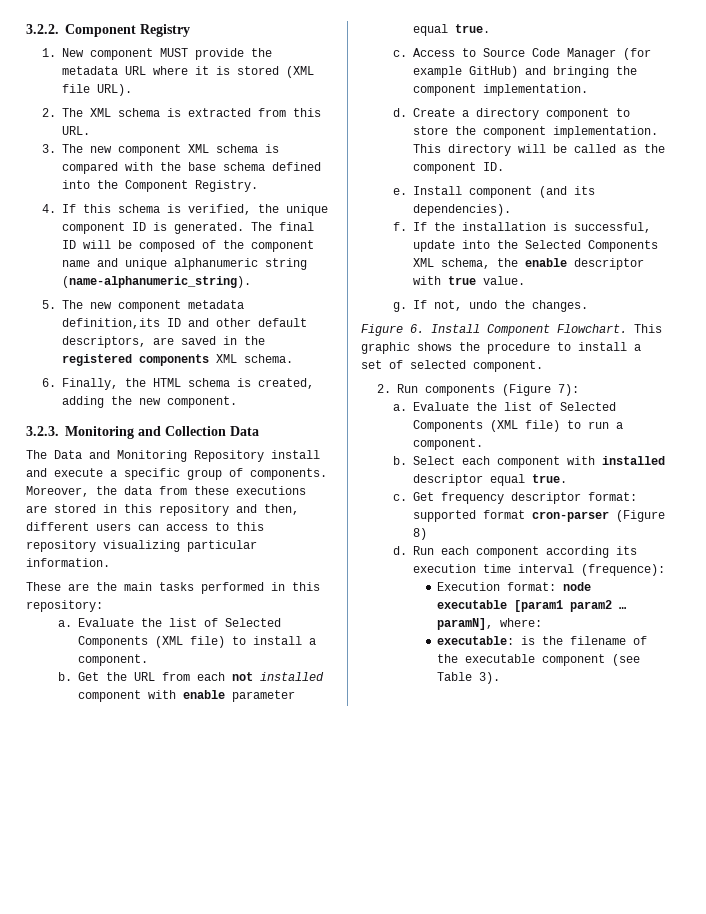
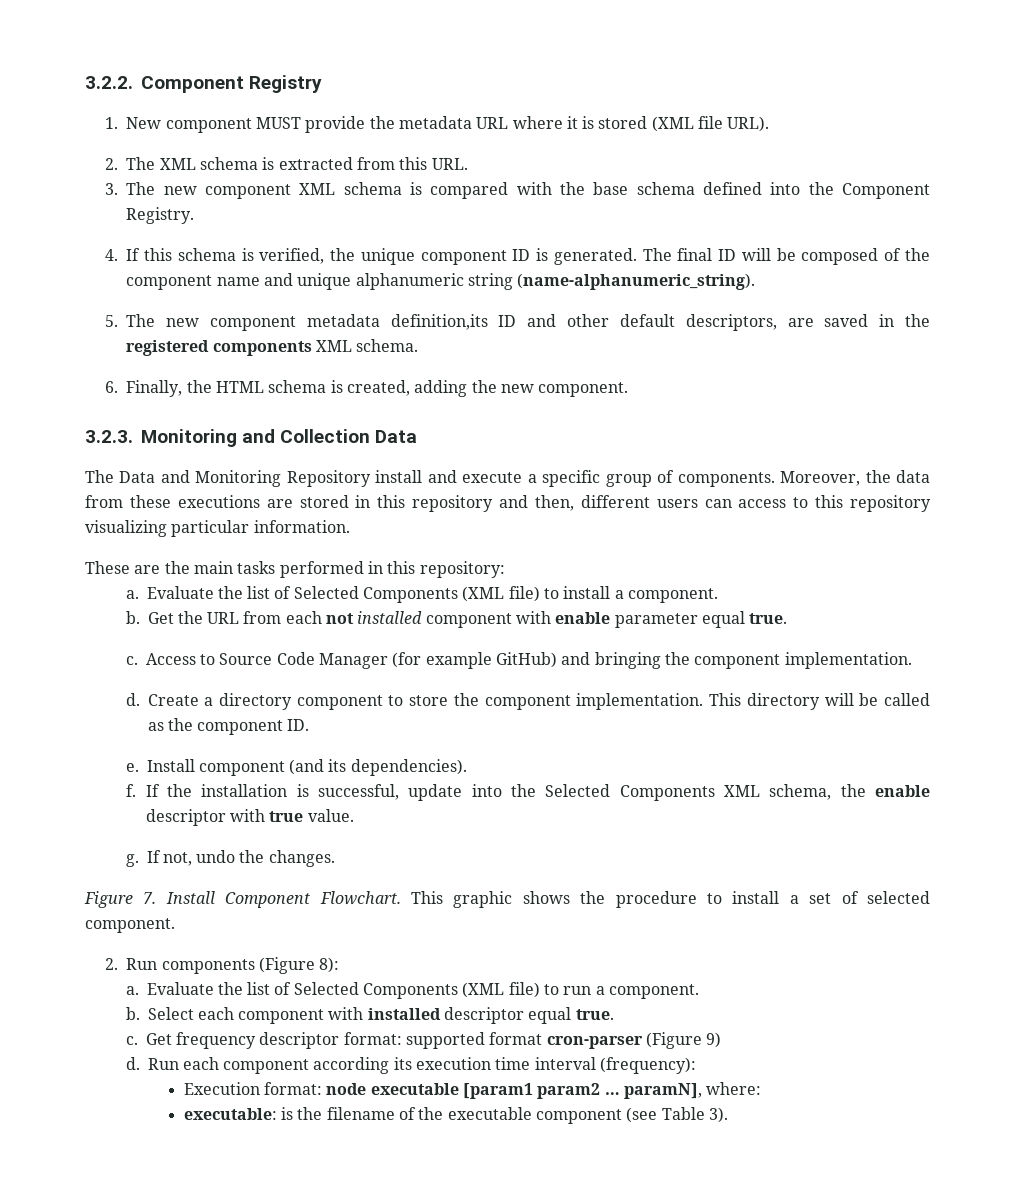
- Figure 6. Install Component Flowchart.
+ Figure 7. Install Component Flowchart.
- 2. Run components (Figure 7):
+ 2. Run components (Figure 8):
- Get frequency descriptor format: supported format cron-parser (Figure 8)
+ Get frequency descriptor format: supported format cron-parser (Figure 9)
- Run each component according its execution time interval (frequence):
+ Run each component according its execution time interval (frequency):

